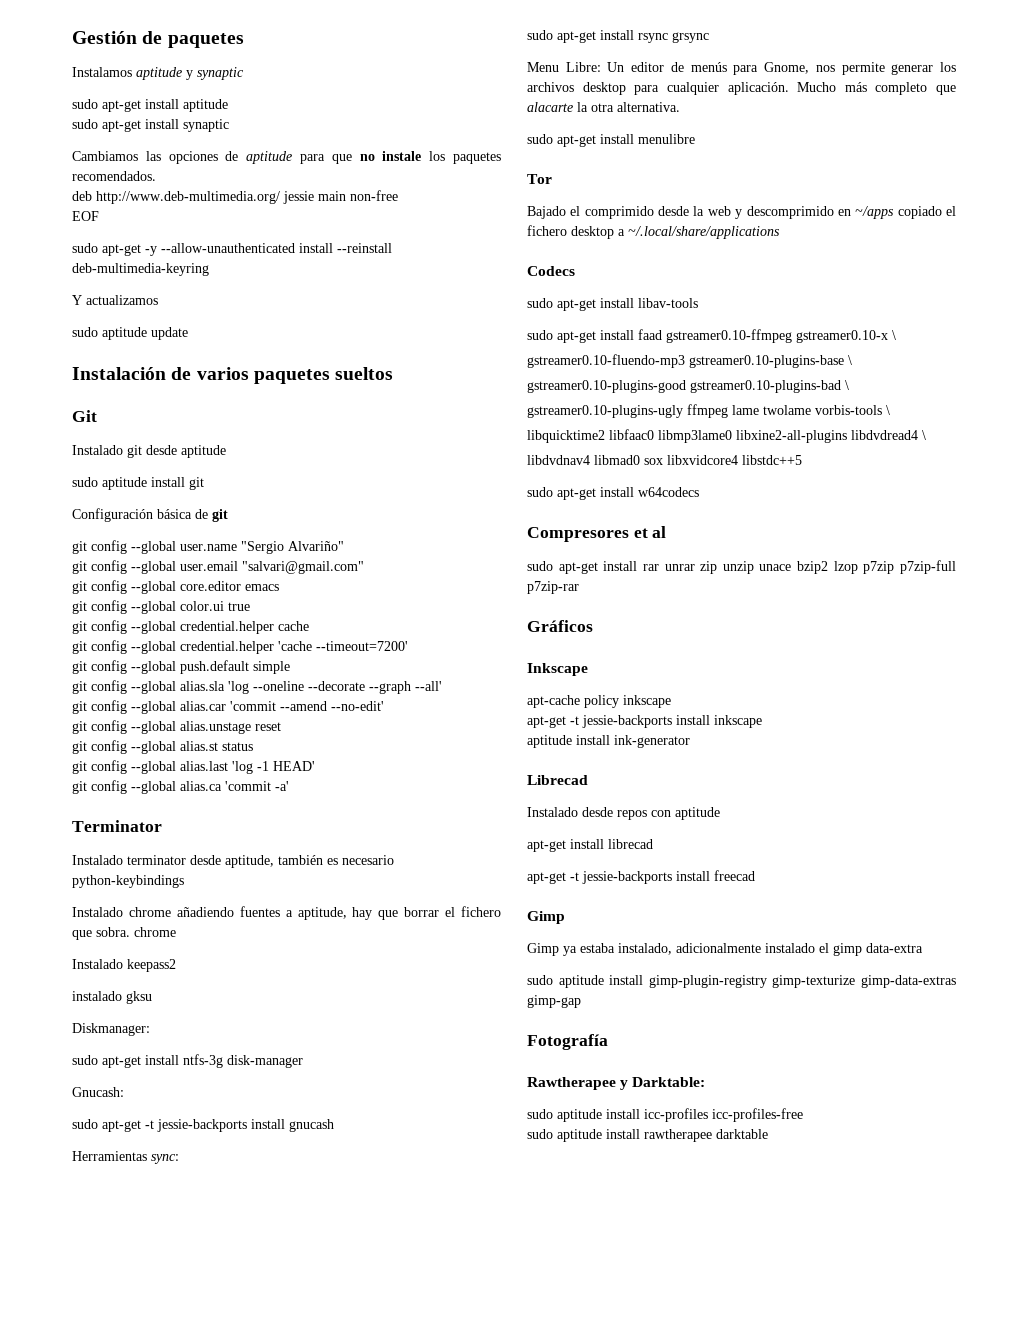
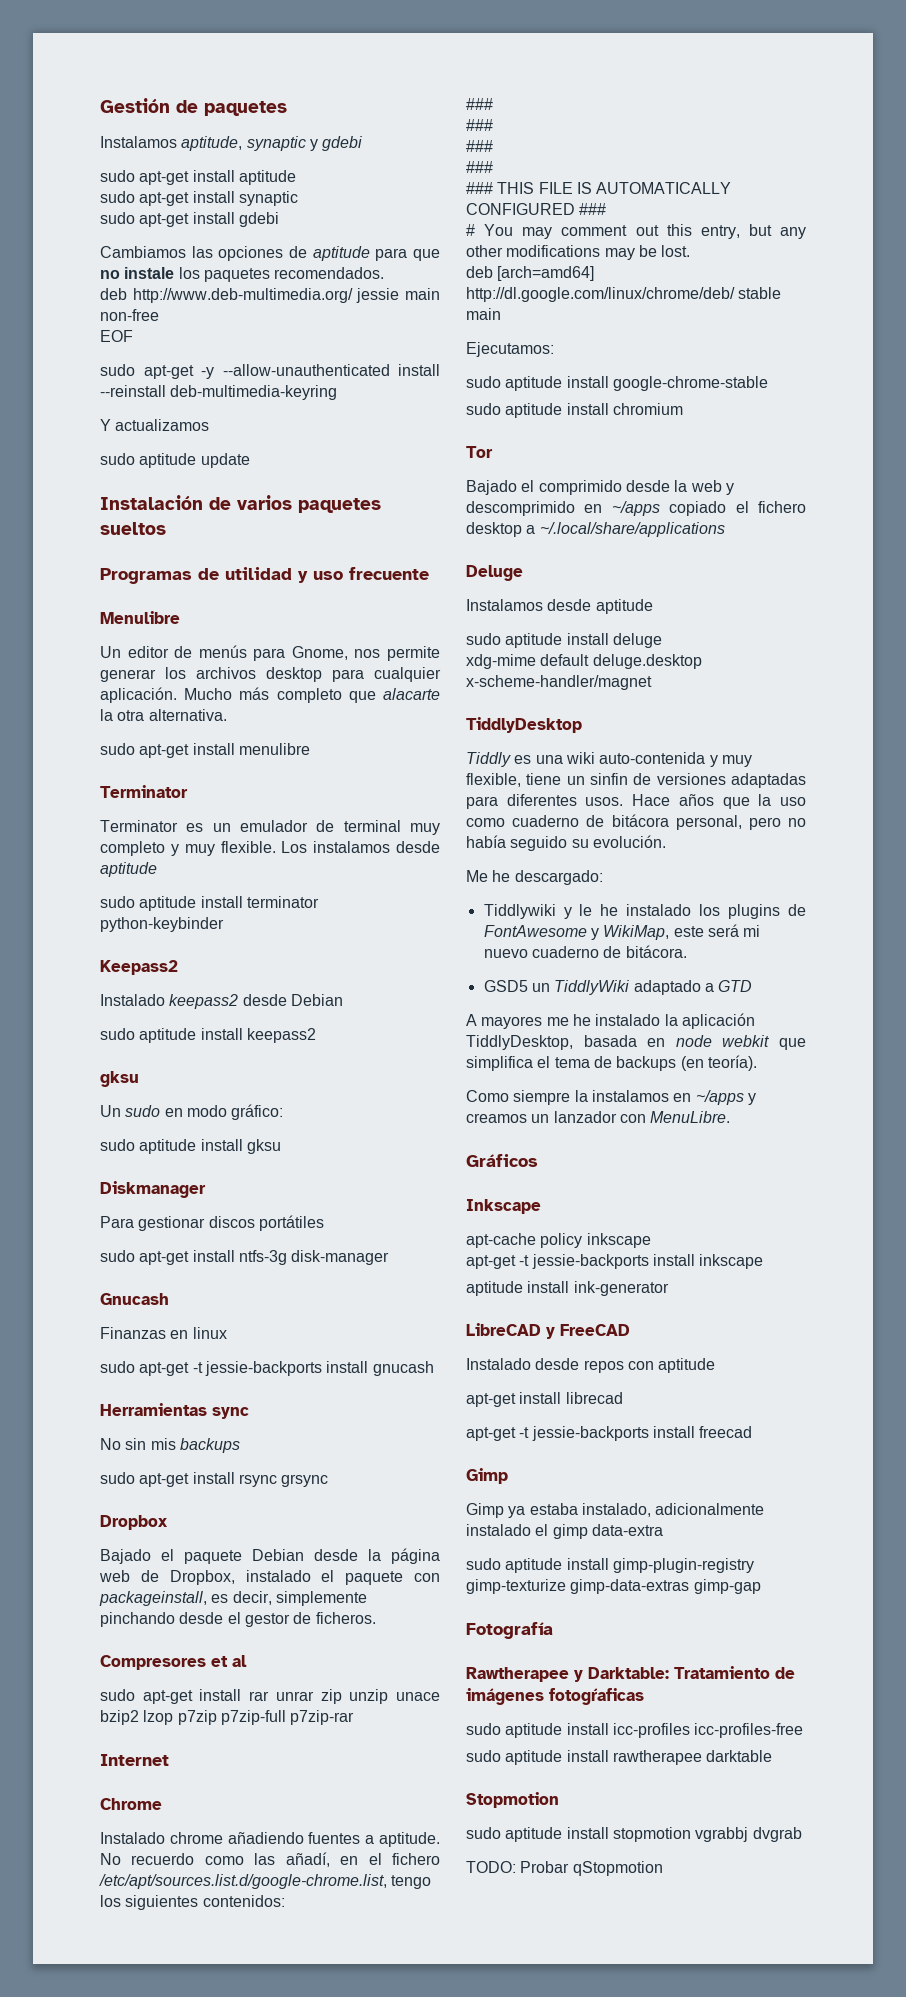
- Instalamos aptitude y synaptic
+ Instalamos aptitude, synaptic y gdebi
+ sudo apt-get install gdebi
- Git
- Instalado git desde aptitude
- sudo aptitude install git
- Configuración básica de git
- git config --global user.name "Sergio Alvariño"
- git config --global user.email "salvari@gmail.com"
- git config --global core.editor emacs
- git config --global color.ui true
- git config --global credential.helper cache
- git config --global credential.helper 'cache --timeout=7200'
- git config --global push.default simple
- git config --global alias.sla 'log --oneline --decorate --graph --all'
- git config --global alias.car 'commit --amend --no-edit'
- git config --global alias.unstage reset
- git config --global alias.st status
- git config --global alias.last 'log -1 HEAD'
- git config --global alias.ca 'commit -a'
- Terminator
- Instalado terminator desde aptitude, también es necesario python-keybindings
- Instalado chrome añadiendo fuentes a aptitude, hay que borrar el fichero que sobra. chrome
- Instalado keepass2
- instalado gksu
- Diskmanager:
- sudo apt-get install ntfs-3g disk-manager
- Gnucash:
- sudo apt-get -t jessie-backports install gnucash
- Herramientas sync:
- sudo apt-get install rsync grsync
- Menu Libre: Un editor de menús para Gnome, nos permite generar los archivos desktop para cualquier aplicación.
+ Programas de utilidad y uso frecuente
+ Menulibre
+ Un editor de menús para Gnome, nos permite generar los archivos desktop para cualquier aplicación.
  sudo apt-get install menulibre
+ Terminator
+ Terminator es un emulador de terminal muy completo y muy flexible. Los instalamos desde aptitude
+ sudo aptitude install terminator python-keybinder
+ Keepass2
+ Instalado keepass2 desde Debian
+ sudo aptitude install keepass2
+ gksu
+ Un sudo en modo gráfico:
+ sudo aptitude install gksu
+ Diskmanager
+ Para gestionar discos portátiles
+ sudo apt-get install ntfs-3g disk-manager
+ Gnucash
+ Finanzas en linux
+ sudo apt-get -t jessie-backports install gnucash
+ Herramientas sync
+ No sin mis backups
+ sudo apt-get install rsync grsync
+ Dropbox
+ Bajado el paquete Debian desde la página web de Dropbox, instalado el paquete con packageinstall, es decir, simplemente pinchando desde el gestor de ficheros.
+ Compresores et al
+ sudo apt-get install rar unrar zip unzip unace bzip2 lzop p7zip p7zip-full p7zip-rar
+ Internet
+ Chrome
+ Instalado chrome añadiendo fuentes a aptitude. No recuerdo como las añadí, en el fichero /etc/apt/sources.list.d/google-chrome.list, tengo los siguientes contenidos:
+ ###
+ ###
+ ###
+ ###
+ ### THIS FILE IS AUTOMATICALLY CONFIGURED ###
+ # You may comment out this entry, but any other modifications may be lost.
+ deb [arch=amd64] http://dl.google.com/linux/chrome/deb/ stable main
+ Ejecutamos:
+ sudo aptitude install google-chrome-stable
+ sudo aptitude install chromium
- Codecs
- sudo apt-get install libav-tools
- sudo apt-get install faad gstreamer0.10-ffmpeg gstreamer0.10-x \
- gstreamer0.10-fluendo-mp3 gstreamer0.10-plugins-base \
- gstreamer0.10-plugins-good gstreamer0.10-plugins-bad \
- gstreamer0.10-plugins-ugly ffmpeg lame twolame vorbis-tools \
- libquicktime2 libfaac0 libmp3lame0 libxine2-all-plugins libdvdread4 \
- libdvdnav4 libmad0 sox libxvidcore4 libstdc++5
- sudo apt-get install w64codecs
- Compresores et al
- sudo apt-get install rar unrar zip unzip unace bzip2 lzop p7zip p7zip-full p7zip-rar
+ Deluge
+ Instalamos desde aptitude
+ sudo aptitude install deluge
+ xdg-mime default deluge.desktop x-scheme-handler/magnet
+ TiddlyDesktop
+ Tiddly es una wiki auto-contenida y muy flexible, tiene un sinfin de versiones adaptadas para diferentes usos. Hace años que la uso como cuaderno de bitácora personal, pero no había seguido su evolución.
+ Me he descargado:
+ Tiddlywiki y le he instalado los plugins de FontAwesome y WikiMap, este será mi nuevo cuaderno de bitácora.
+ GSD5 un TiddlyWiki adaptado a GTD
+ A mayores me he instalado la aplicación TiddlyDesktop, basada en node webkit que simplifica el tema de backups (en teoría).
+ Como siempre la instalamos en ~/apps y creamos un lanzador con MenuLibre.
- Librecad
+ LibreCAD y FreeCAD
- Rawtherapee y Darktable:
+ Rawtherapee y Darktable: Tratamiento de imágenes fotogŕaficas
+ Stopmotion
+ sudo aptitude install stopmotion vgrabbj dvgrab
+ TODO: Probar qStopmotion

